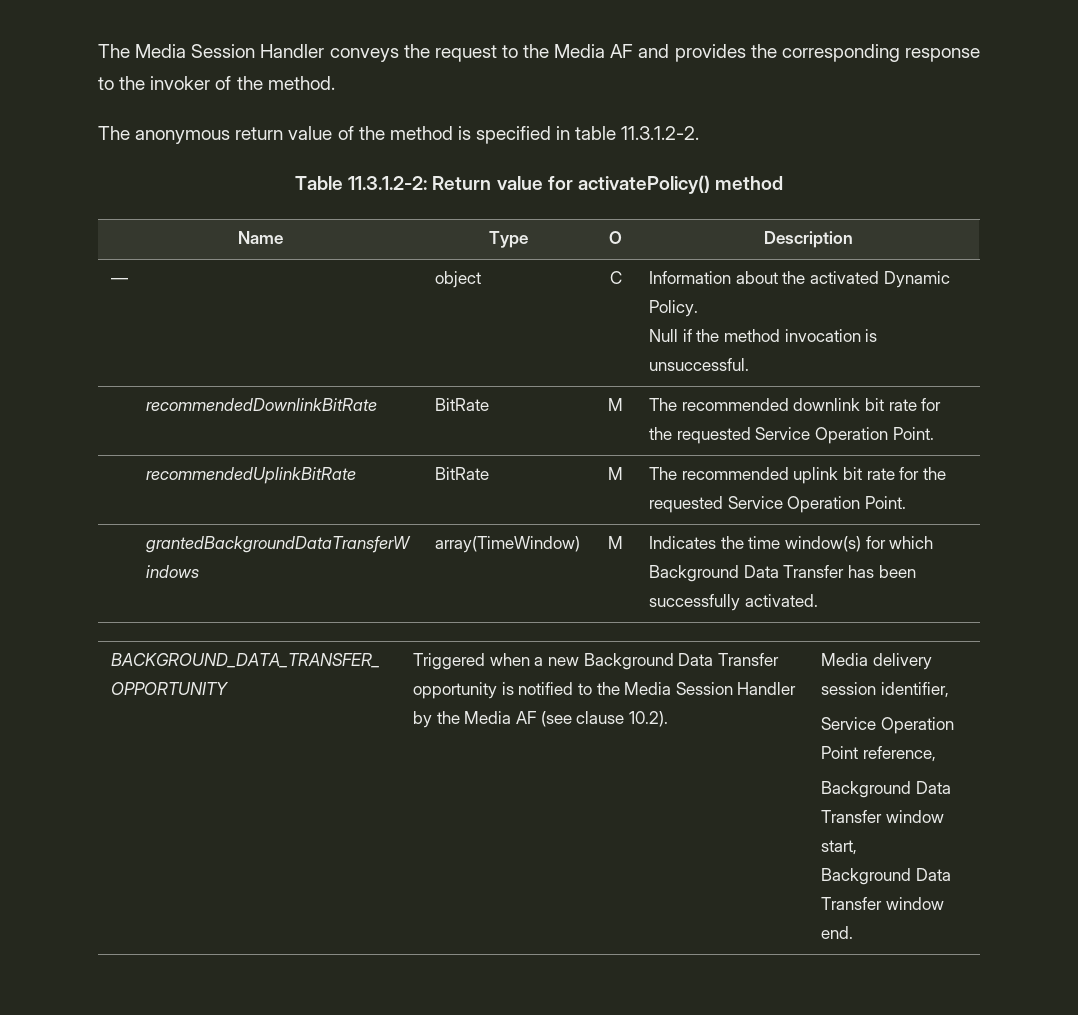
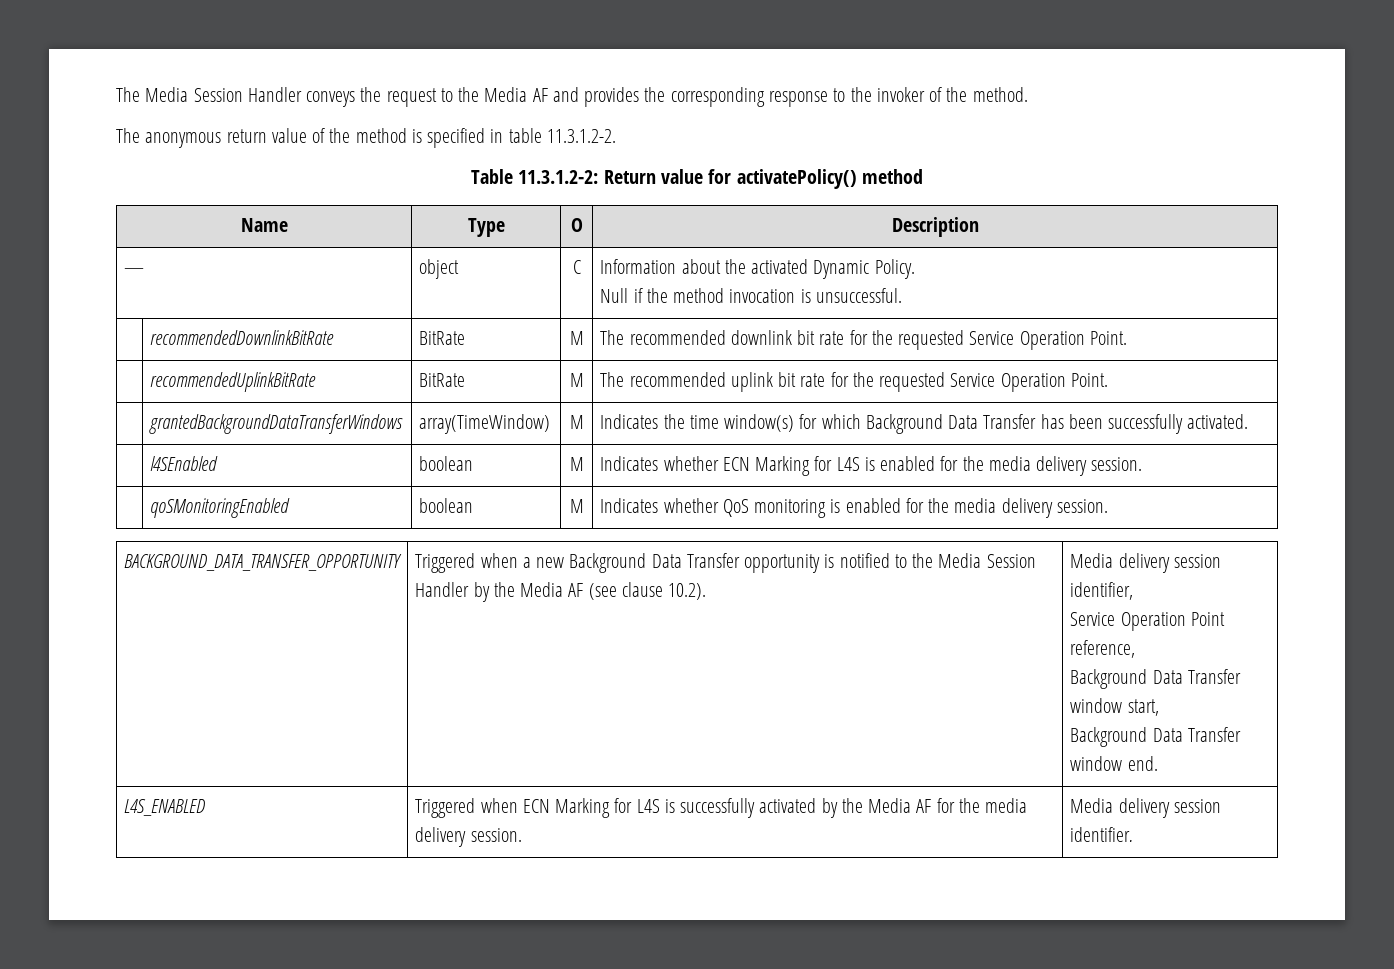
+ | l4SEnabled | boolean | M | Indicates whether ECN Marking for L4S is enabled for the media delivery session.
+ | qoSMonitoringEnabled | boolean | M | Indicates whether QoS monitoring is enabled for the media delivery session.
+ L4S_ENABLED | Triggered when ECN Marking for L4S is successfully activated by the Media AF for the media delivery session. | Media delivery session identifier.

